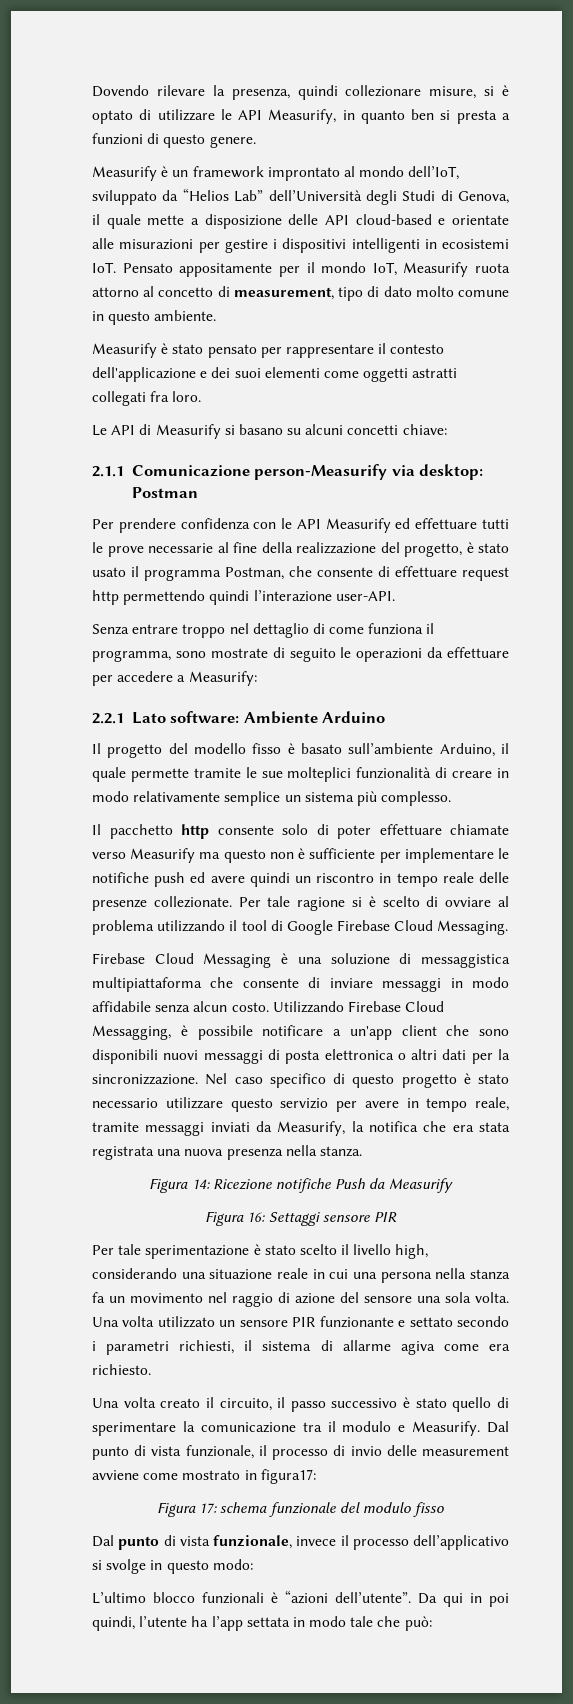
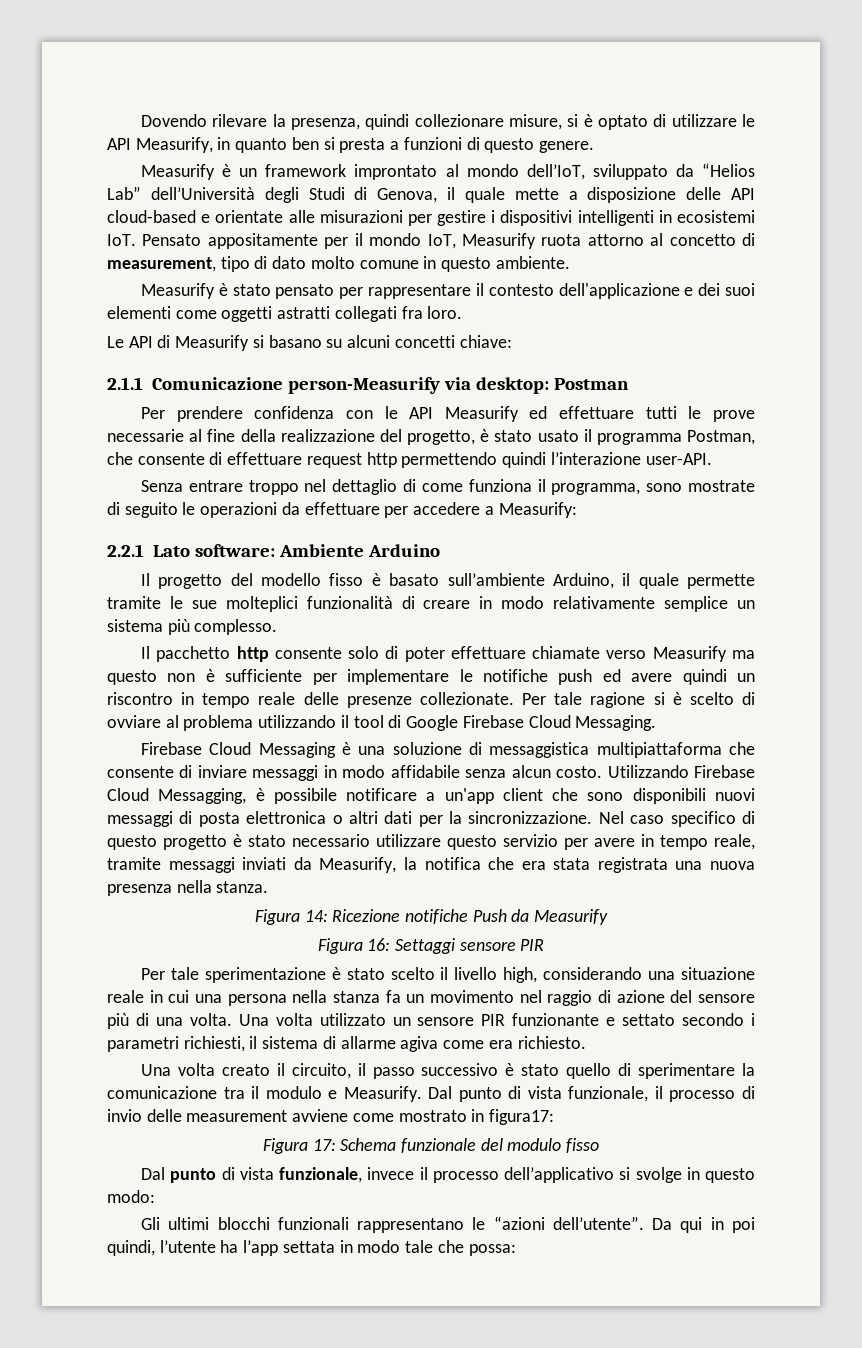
- Per tale sperimentazione è stato scelto il livello high, considerando una situazione reale in cui una persona nella stanza fa un movimento nel raggio di azione del sensore una sola volta.
+ Per tale sperimentazione è stato scelto il livello high, considerando una situazione reale in cui una persona nella stanza fa un movimento nel raggio di azione del sensore più di una volta.
- Figura 17: schema funzionale del modulo fisso
+ Figura 17: Schema funzionale del modulo fisso
- L’ultimo blocco funzionali è “azioni dell’utente”.
+ Gli ultimi blocchi funzionali rappresentano le “azioni dell’utente”.
- Da qui in poi quindi, l’utente ha l’app settata in modo tale che può:
+ Da qui in poi quindi, l’utente ha l’app settata in modo tale che possa:

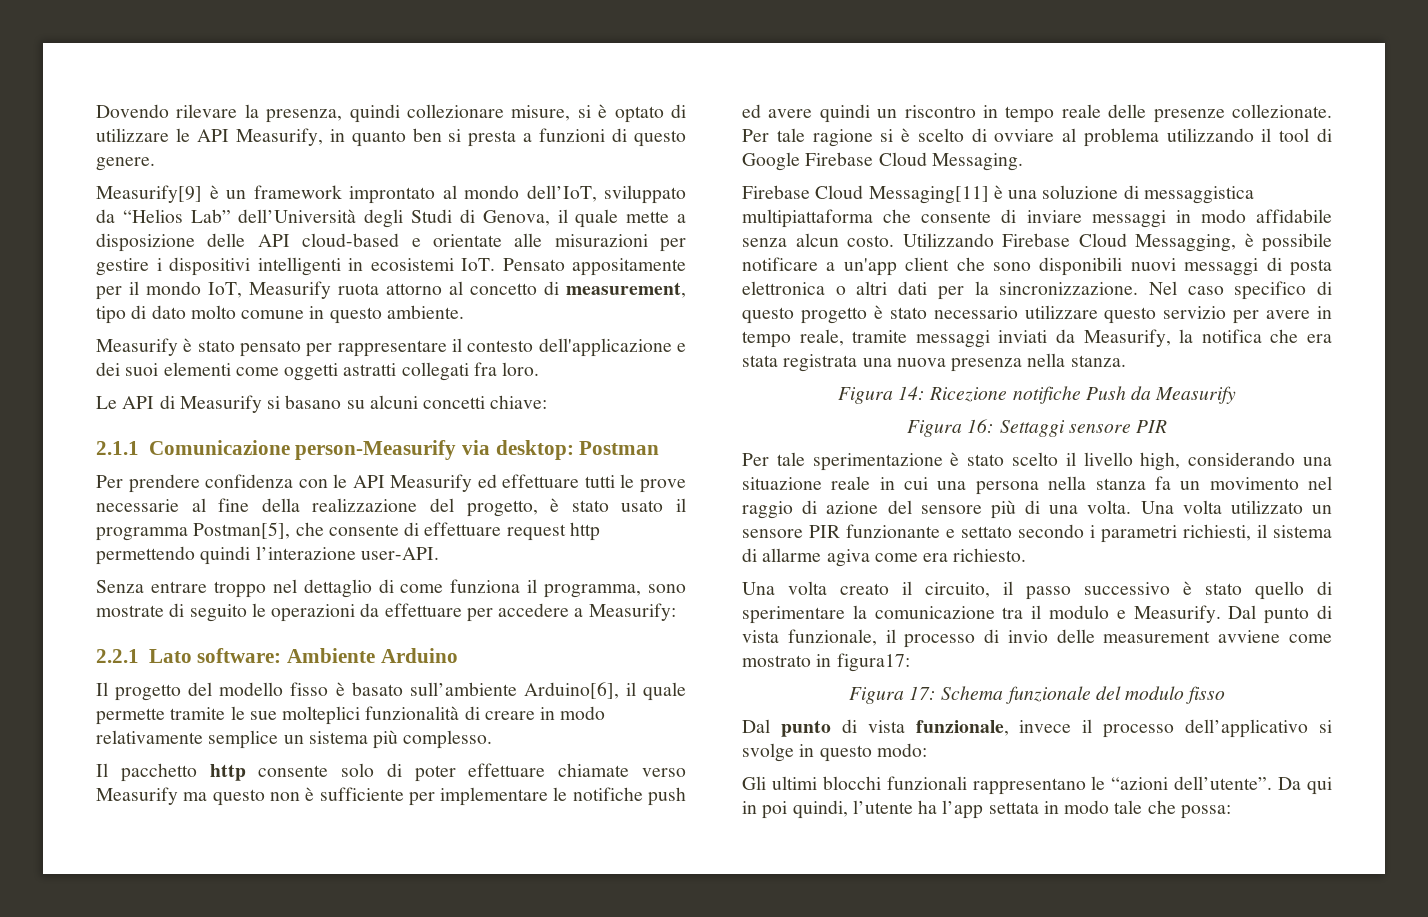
- Measurify è un framework improntato al mondo dell’IoT, sviluppato da “Helios Lab” dell’Università degli Studi di Genova, il quale mette a disposizione delle API cloud-based e orientate alle misurazioni per gestire i dispositivi intelligenti in ecosistemi IoT. Pensato appositamente per il mondo IoT, Measurify ruota attorno al concetto di measurement, tipo di dato molto comune in questo ambiente.
+ Measurify[9] è un framework improntato al mondo dell’IoT, sviluppato da “Helios Lab” dell’Università degli Studi di Genova, il quale mette a disposizione delle API cloud-based e orientate alle misurazioni per gestire i dispositivi intelligenti in ecosistemi IoT. Pensato appositamente per il mondo IoT, Measurify ruota attorno al concetto di measurement, tipo di dato molto comune in questo ambiente.
- Per prendere confidenza con le API Measurify ed effettuare tutti le prove necessarie al fine della realizzazione del progetto, è stato usato il programma Postman, che consente di effettuare request http permettendo quindi l’interazione user-API.
+ Per prendere confidenza con le API Measurify ed effettuare tutti le prove necessarie al fine della realizzazione del progetto, è stato usato il programma Postman[5], che consente di effettuare request http permettendo quindi l’interazione user-API.
- Il progetto del modello fisso è basato sull’ambiente Arduino, il quale permette tramite le sue molteplici funzionalità di creare in modo relativamente semplice un sistema più complesso.
+ Il progetto del modello fisso è basato sull’ambiente Arduino[6], il quale permette tramite le sue molteplici funzionalità di creare in modo relativamente semplice un sistema più complesso.
- Firebase Cloud Messaging è una soluzione di messaggistica multipiattaforma che consente di inviare messaggi in modo affidabile senza alcun costo.
+ Firebase Cloud Messaging[11] è una soluzione di messaggistica multipiattaforma che consente di inviare messaggi in modo affidabile senza alcun costo.

